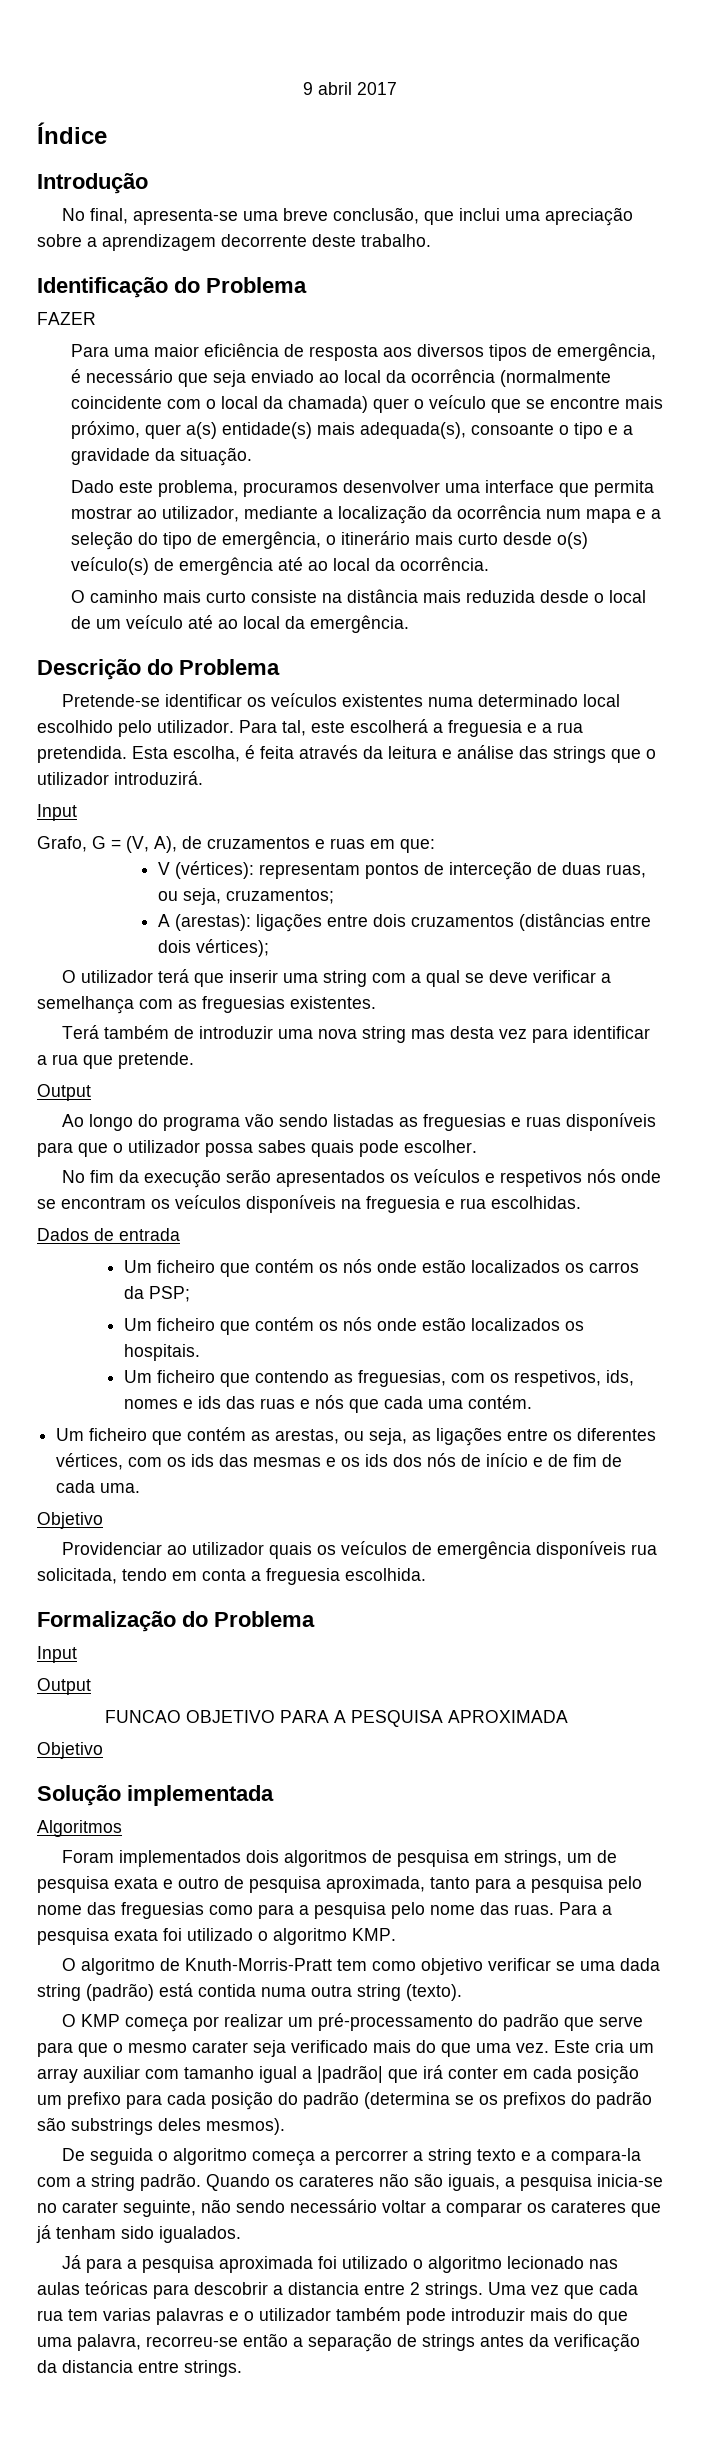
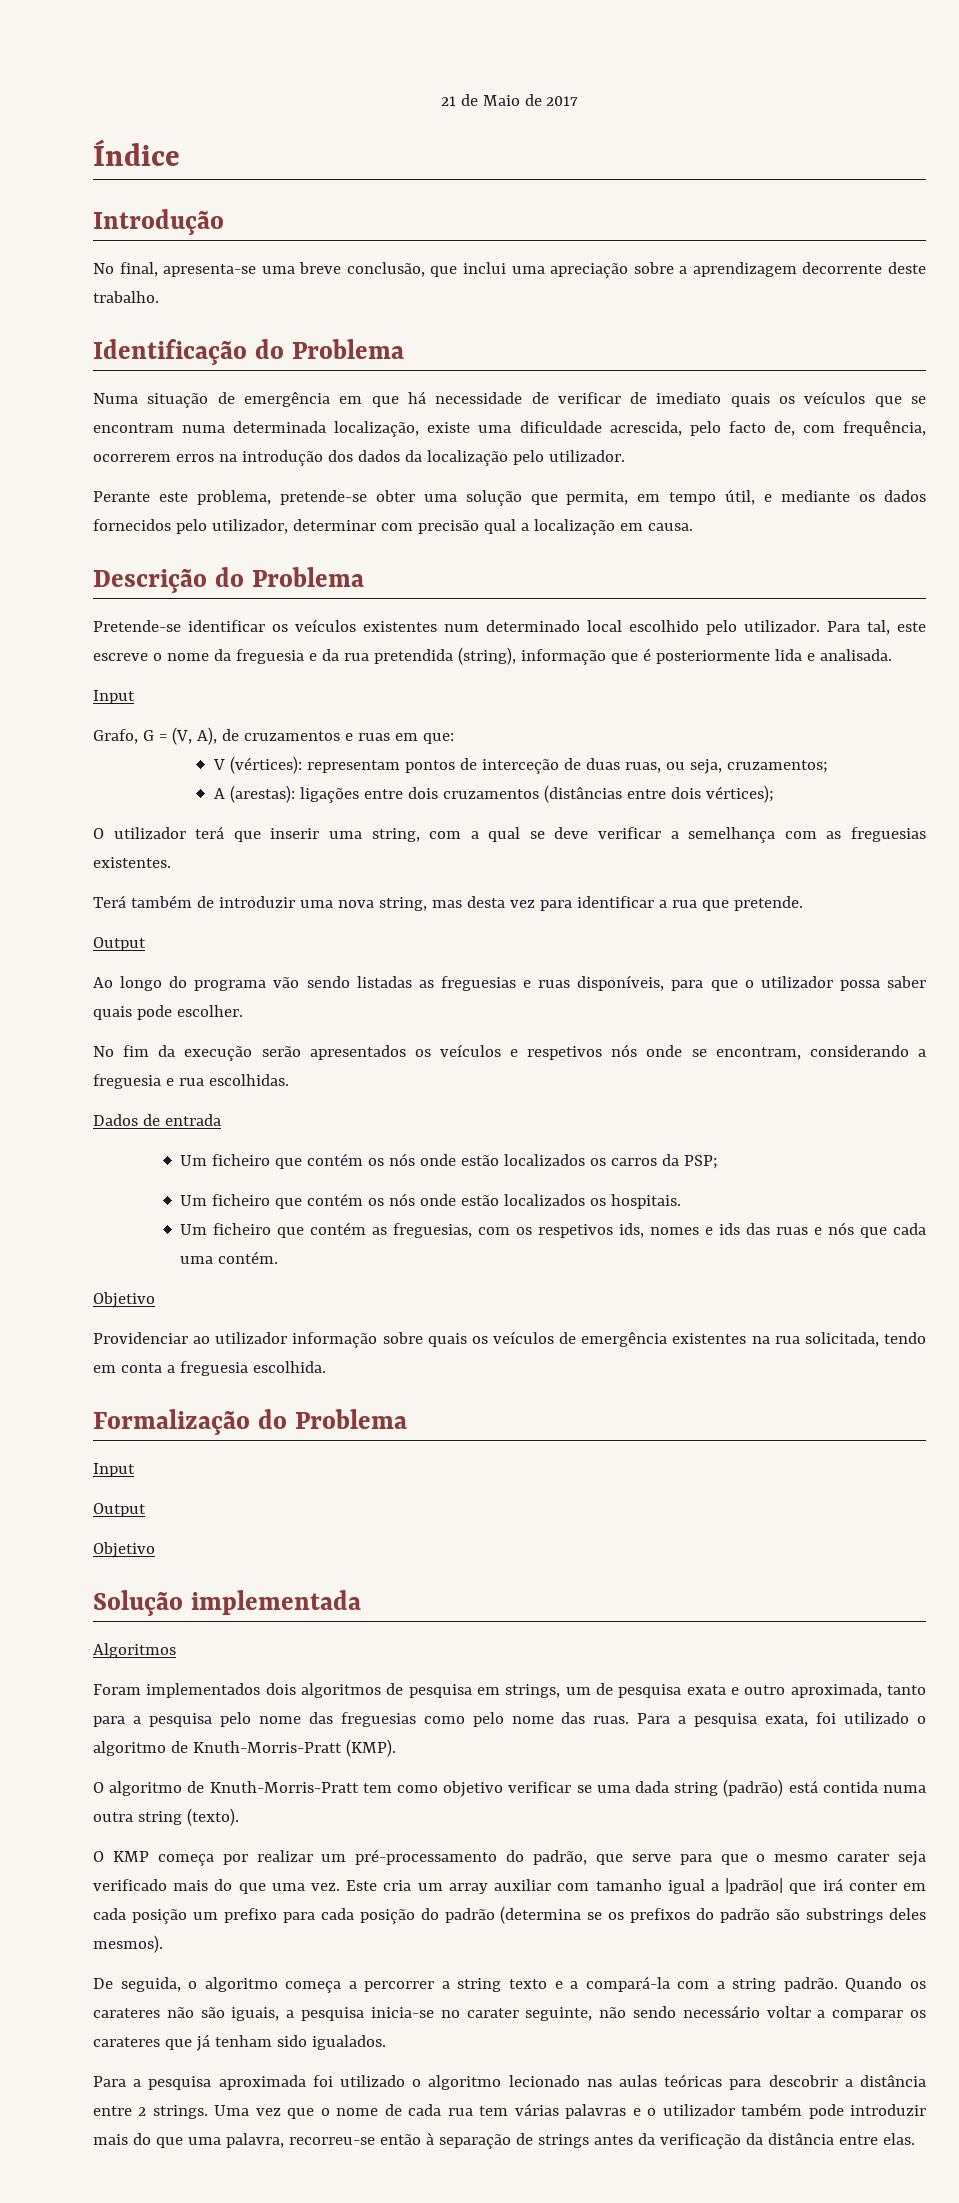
- 9 abril 2017
+ 21 de Maio de 2017
- FAZER
- Para uma maior eficiência de resposta aos diversos tipos de emergência, é necessário que seja enviado ao local da ocorrência (normalmente coincidente com o local da chamada) quer o veículo que se encontre mais próximo, quer a(s) entidade(s) mais adequada(s), consoante o tipo e a gravidade da situação.
- Dado este problema, procuramos desenvolver uma interface que permita mostrar ao utilizador, mediante a localização da ocorrência num mapa e a seleção do tipo de emergência, o itinerário mais curto desde o(s) veículo(s) de emergência até ao local da ocorrência.
- O caminho mais curto consiste na distância mais reduzida desde o local de um veículo até ao local da emergência.
+ Numa situação de emergência em que há necessidade de verificar de imediato quais os veículos que se encontram numa determinada localização, existe uma dificuldade acrescida, pelo facto de, com frequência, ocorrerem erros na introdução dos dados da localização pelo utilizador.
+ Perante este problema, pretende-se obter uma solução que permita, em tempo útil, e mediante os dados fornecidos pelo utilizador, determinar com precisão qual a localização em causa.
- Pretende-se identificar os veículos existentes numa determinado local escolhido pelo utilizador.
+ Pretende-se identificar os veículos existentes num determinado local escolhido pelo utilizador.
- Para tal, este escolherá a freguesia e a rua pretendida. Esta escolha, é feita através da leitura e análise das strings que o utilizador introduzirá.
+ Para tal, este escreve o nome da freguesia e da rua pretendida (string), informação que é posteriormente lida e analisada.
- O utilizador terá que inserir uma string com a qual se deve verificar a semelhança com as freguesias existentes.
+ O utilizador terá que inserir uma string, com a qual se deve verificar a semelhança com as freguesias existentes.
- Terá também de introduzir uma nova string mas desta vez para identificar a rua que pretende.
+ Terá também de introduzir uma nova string, mas desta vez para identificar a rua que pretende.
- Ao longo do programa vão sendo listadas as freguesias e ruas disponíveis para que o utilizador possa sabes quais pode escolher.
+ Ao longo do programa vão sendo listadas as freguesias e ruas disponíveis, para que o utilizador possa saber quais pode escolher.
- No fim da execução serão apresentados os veículos e respetivos nós onde se encontram os veículos disponíveis na freguesia e rua escolhidas.
+ No fim da execução serão apresentados os veículos e respetivos nós onde se encontram, considerando a freguesia e rua escolhidas.
- Um ficheiro que contendo as freguesias, com os respetivos, ids, nomes e ids das ruas e nós que cada uma contém.
+ Um ficheiro que contém as freguesias, com os respetivos ids, nomes e ids das ruas e nós que cada uma contém.
- Um ficheiro que contém as arestas, ou seja, as ligações entre os diferentes vértices, com os ids das mesmas e os ids dos nós de início e de fim de cada uma.
- Providenciar ao utilizador quais os veículos de emergência disponíveis rua solicitada, tendo em conta a freguesia escolhida.
+ Providenciar ao utilizador informação sobre quais os veículos de emergência existentes na rua solicitada, tendo em conta a freguesia escolhida.
- FUNCAO OBJETIVO PARA A PESQUISA APROXIMADA
- Foram implementados dois algoritmos de pesquisa em strings, um de pesquisa exata e outro de pesquisa aproximada, tanto para a pesquisa pelo nome das freguesias como para a pesquisa pelo nome das ruas.
+ Foram implementados dois algoritmos de pesquisa em strings, um de pesquisa exata e outro aproximada, tanto para a pesquisa pelo nome das freguesias como pelo nome das ruas.
- Para a pesquisa exata foi utilizado o algoritmo KMP.
+ Para a pesquisa exata, foi utilizado o algoritmo de Knuth-Morris-Pratt (KMP).
- O KMP começa por realizar um pré-processamento do padrão que serve para que o mesmo carater seja verificado mais do que uma vez.
+ O KMP começa por realizar um pré-processamento do padrão, que serve para que o mesmo carater seja verificado mais do que uma vez.
- De seguida o algoritmo começa a percorrer a string texto e a compara-la com a string padrão.
+ De seguida, o algoritmo começa a percorrer a string texto e a compará-la com a string padrão.
- Já para a pesquisa aproximada foi utilizado o algoritmo lecionado nas aulas teóricas para descobrir a distancia entre 2 strings.
+ Para a pesquisa aproximada foi utilizado o algoritmo lecionado nas aulas teóricas para descobrir a distância entre 2 strings.
- Uma vez que cada rua tem varias palavras e o utilizador também pode introduzir mais do que uma palavra, recorreu-se então a separação de strings antes da verificação da distancia entre strings.
+ Uma vez que o nome de cada rua tem várias palavras e o utilizador também pode introduzir mais do que uma palavra, recorreu-se então à separação de strings antes da verificação da distância entre elas.

